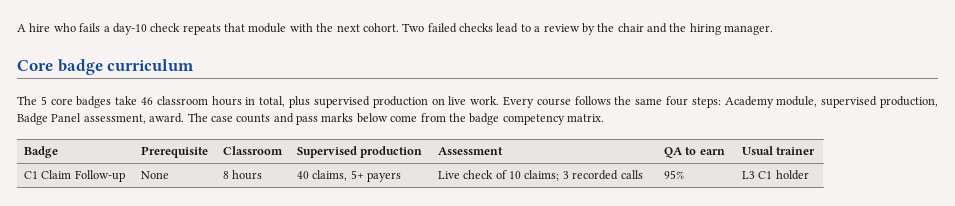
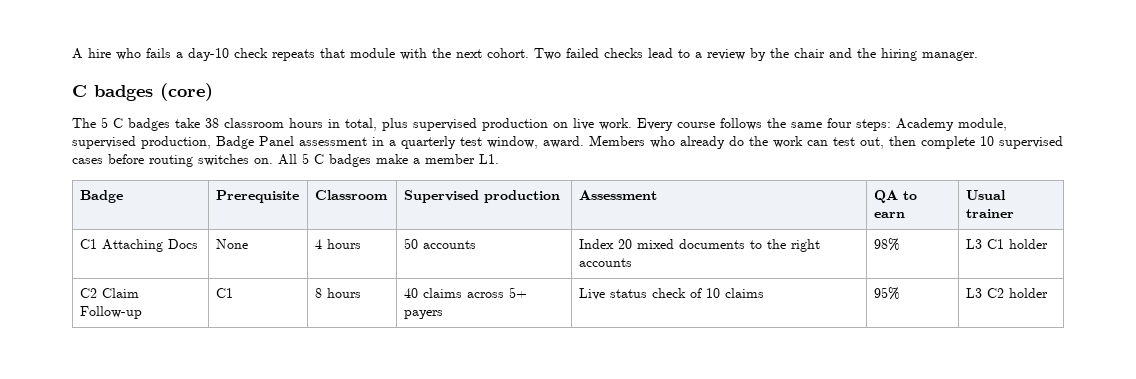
- Core badge curriculum
+ C badges (core)
- The 5 core badges take 46 classroom hours in total, plus supervised production on live work.
+ The 5 C badges take 38 classroom hours in total, plus supervised production on live work.
- Every course follows the same four steps: Academy module, supervised production, Badge Panel assessment, award. The case counts and pass marks below come from the badge competency matrix.
+ Every course follows the same four steps: Academy module, supervised production, Badge Panel assessment in a quarterly test window, award. Members who already do the work can test out, then complete 10 supervised cases before routing switches on. All 5 C badges make a member L1.
- C1 Claim Follow-up | None | 8 hours | 40 claims, 5+ payers | Live check of 10 claims; 3 recorded calls | 95% | L3 C1 holder
+ C1 Attaching Docs | None | 4 hours | 50 accounts | Index 20 mixed documents to the right accounts | 98% | L3 C1 holder
+ C2 Claim Follow-up | C1 | 8 hours | 40 claims across 5+ payers | Live status check of 10 claims | 95% | L3 C2 holder

